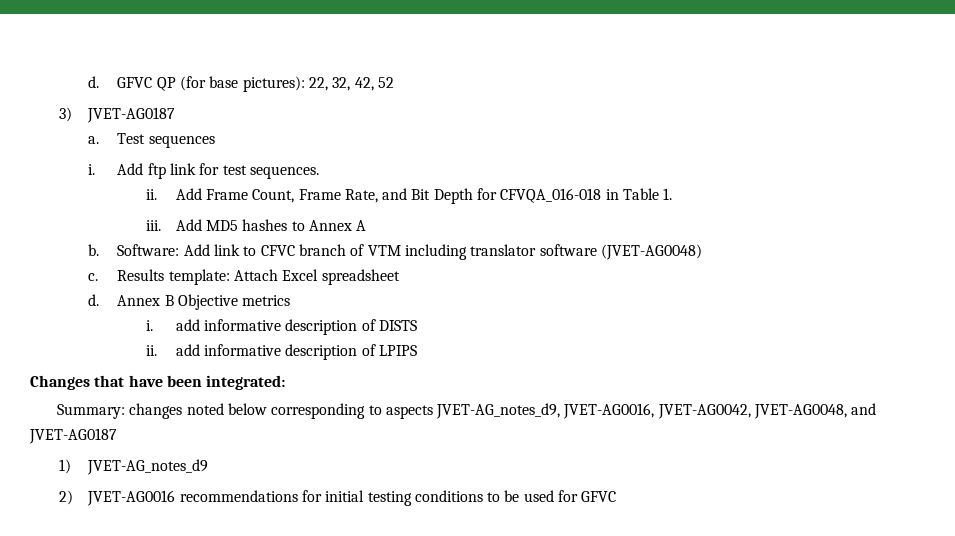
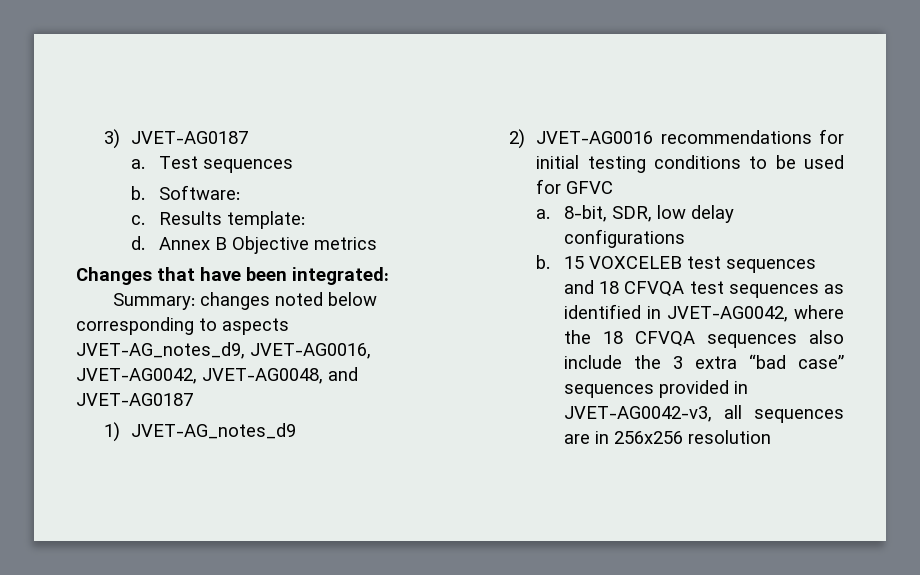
- d. GFVC QP (for base pictures): 22, 32, 42, 52
- i. Add ftp link for test sequences.
- ii. Add Frame Count, Frame Rate, and Bit Depth for CFVQA_016-018 in Table 1.
- iii. Add MD5 hashes to Annex A
- b. Software: Add link to CFVC branch of VTM including translator software (JVET-AG0048)
+ b. Software:
- Results template: Attach Excel spreadsheet
+ Results template:
- i. add informative description of DISTS
- ii. add informative description of LPIPS
+ a. 8-bit, SDR, low delay configurations
+ b. 15 VOXCELEB test sequences and 18 CFVQA test sequences as identified in JVET-AG0042, where the 18 CFVQA sequences also include the 3 extra “bad case” sequences provided in JVET-AG0042-v3, all sequences are in 256x256 resolution

